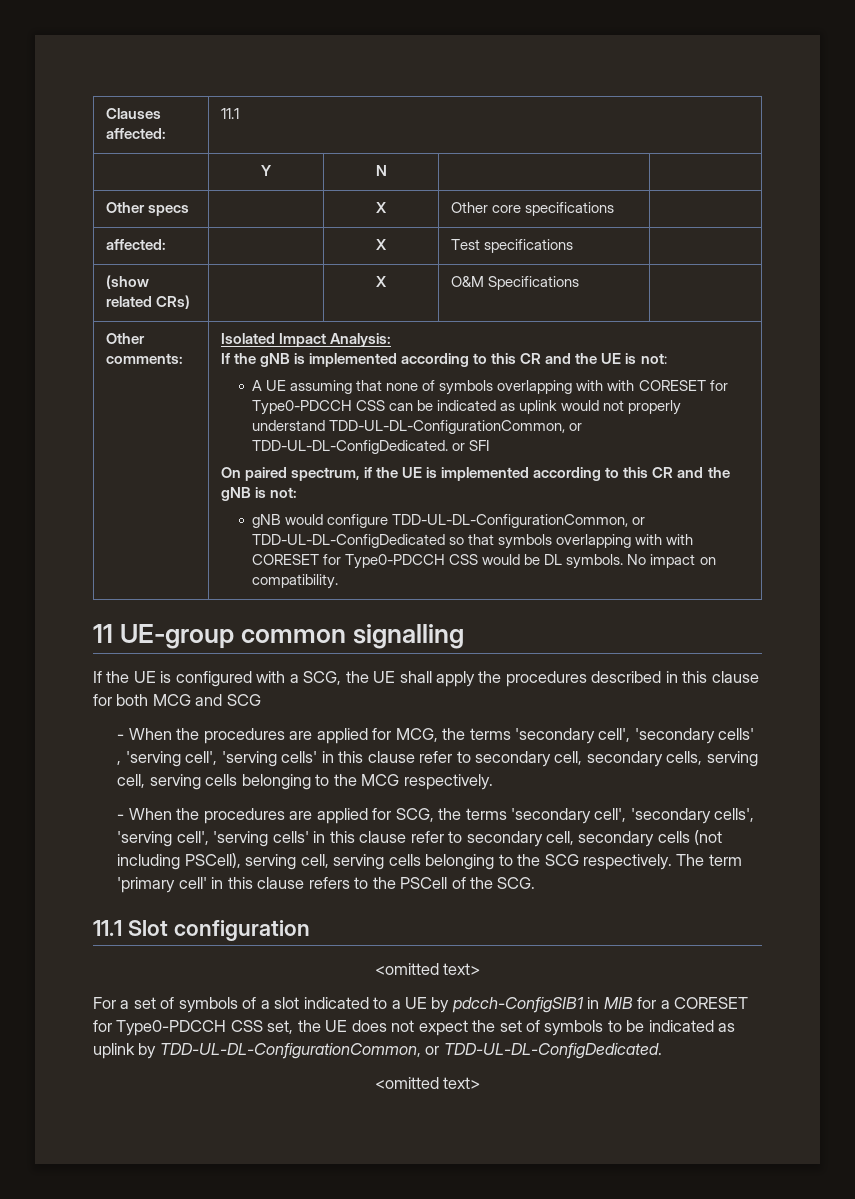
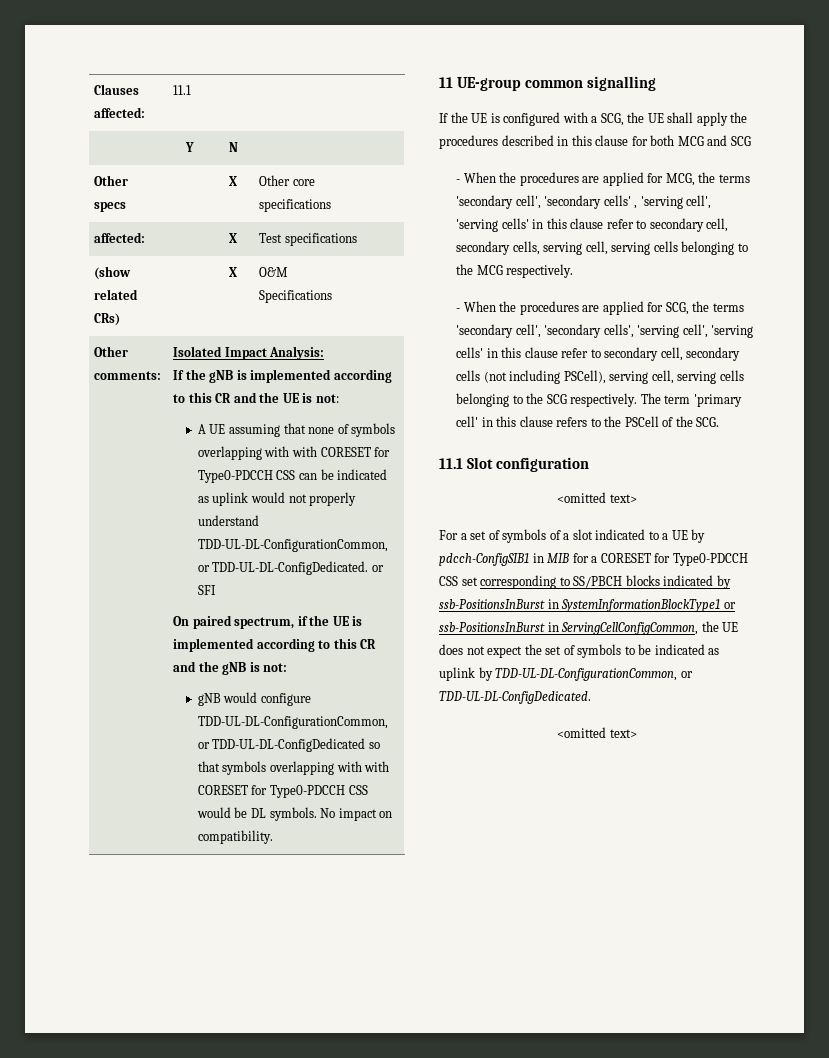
- For a set of symbols of a slot indicated to a UE by pdcch-ConfigSIB1 in MIB for a CORESET for Type0-PDCCH CSS set, the UE does not expect the set of symbols to be indicated as uplink by TDD-UL-DL-ConfigurationCommon, or TDD-UL-DL-ConfigDedicated.
+ For a set of symbols of a slot indicated to a UE by pdcch-ConfigSIB1 in MIB for a CORESET for Type0-PDCCH CSS set corresponding to SS/PBCH blocks indicated by ssb-PositionsInBurst in SystemInformationBlockType1 or ssb-PositionsInBurst in ServingCellConfigCommon, the UE does not expect the set of symbols to be indicated as uplink by TDD-UL-DL-ConfigurationCommon, or TDD-UL-DL-ConfigDedicated.

